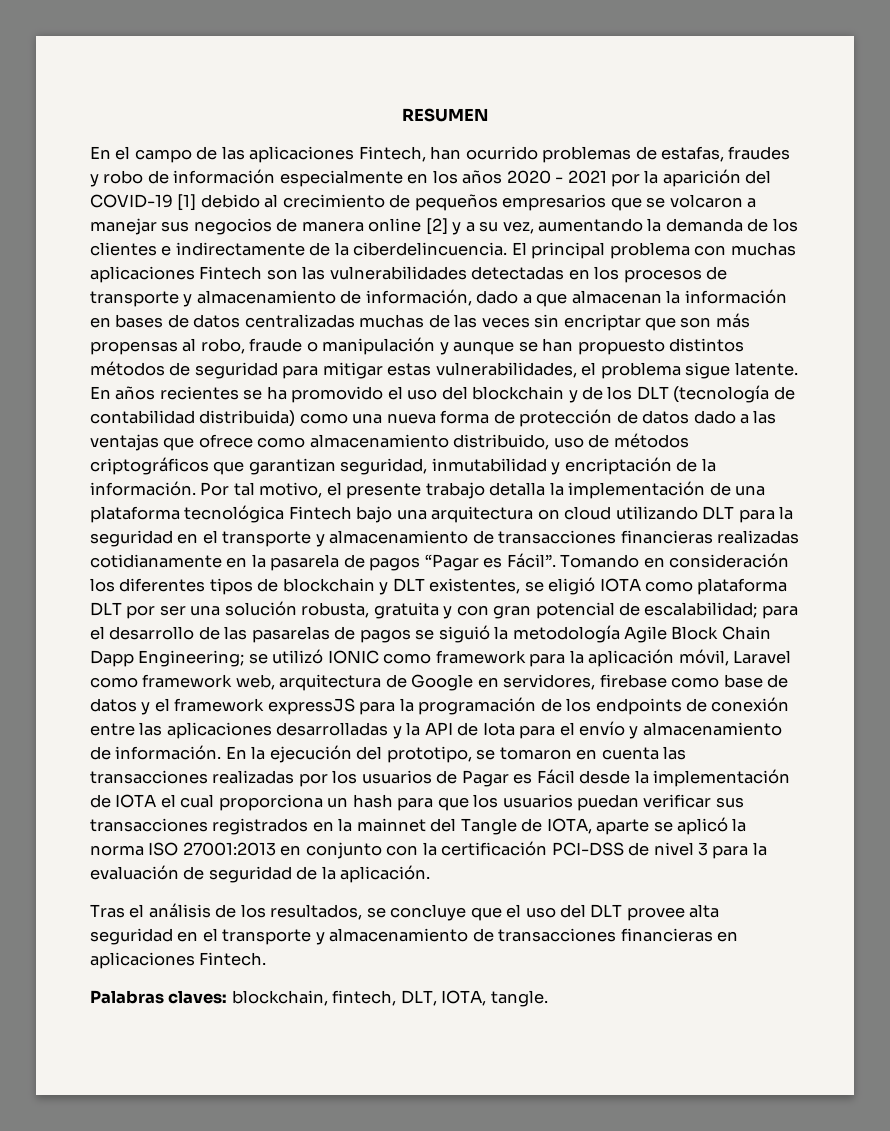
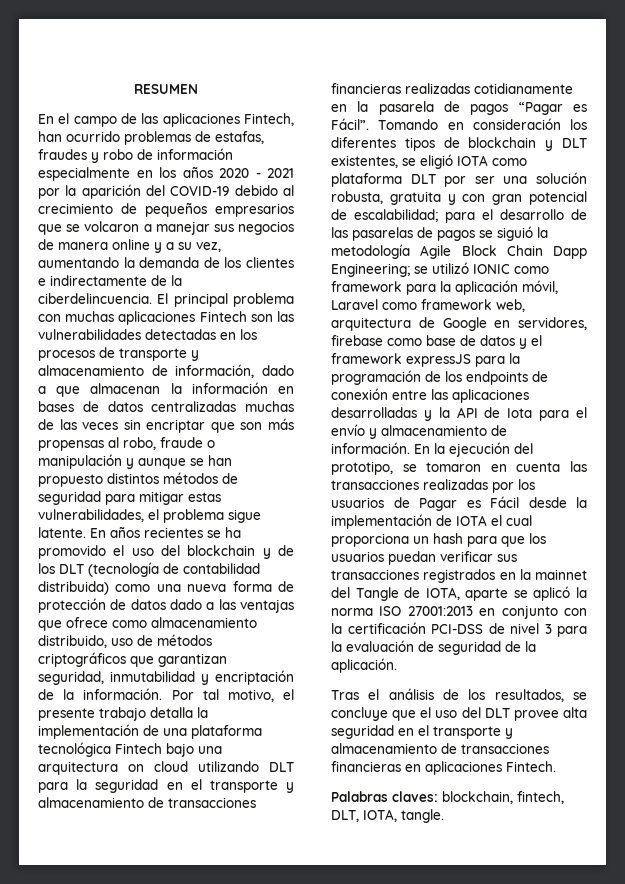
- En el campo de las aplicaciones Fintech, han ocurrido problemas de estafas, fraudes y robo de información especialmente en los años 2020 - 2021 por la aparición del COVID-19 [1] debido al crecimiento de pequeños empresarios que se volcaron a manejar sus negocios de manera online [2] y a su vez, aumentando la demanda de los clientes e indirectamente de la ciberdelincuencia.
+ En el campo de las aplicaciones Fintech, han ocurrido problemas de estafas, fraudes y robo de información especialmente en los años 2020 - 2021 por la aparición del COVID-19 debido al crecimiento de pequeños empresarios que se volcaron a manejar sus negocios de manera online y a su vez, aumentando la demanda de los clientes e indirectamente de la ciberdelincuencia.

